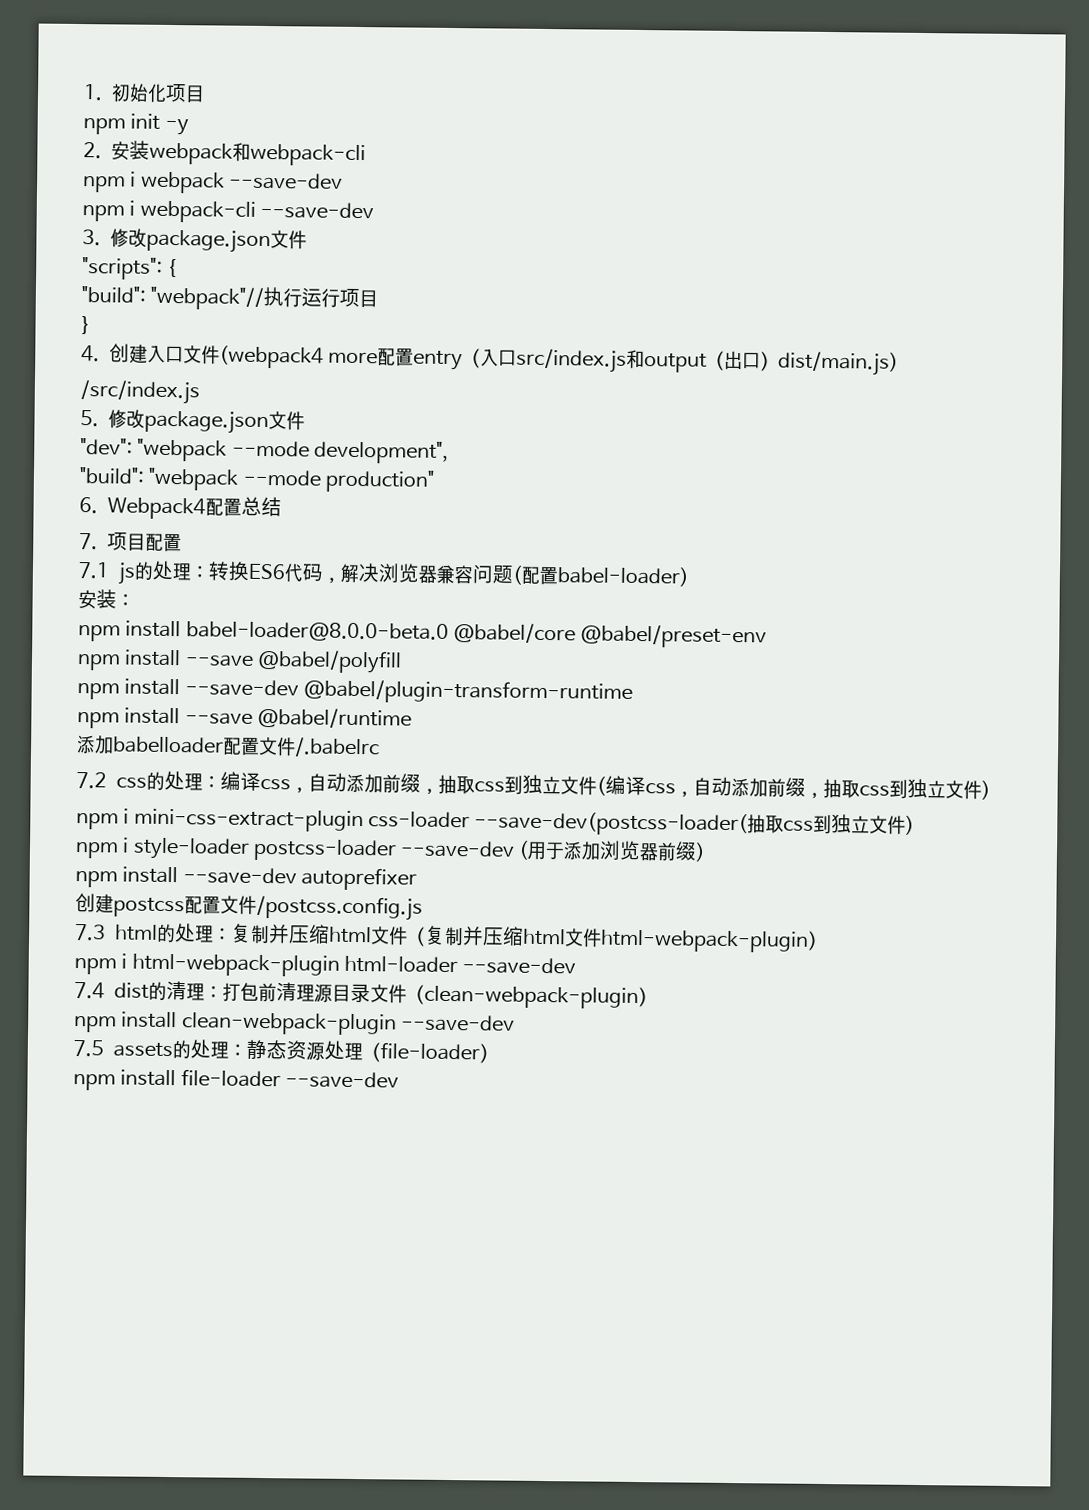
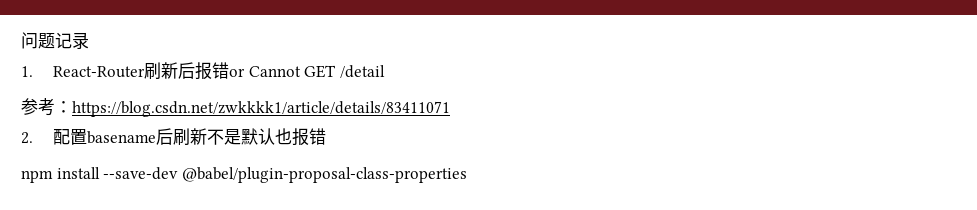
- 1.初始化项目
- npm init -y
- 2.安装webpack和webpack-cli
- npm i webpack --save-dev
- npm i webpack-cli --save-dev
- 3.修改package.json文件
- "scripts": {
- "build": "webpack"//执行运行项目
- }
- 4.创建入口文件(webpack4 more配置entry（入口src/index.js和output（出口）dist/main.js)
- /src/index.js
- 5.修改package.json文件
- "dev": "webpack --mode development",
- "build": "webpack --mode production"
- 6. Webpack4配置总结
- 7.项目配置
- 7.1 js的处理：转换ES6代码，解决浏览器兼容问题(配置babel-loader)
- 安装：
- npm install babel-loader@8.0.0-beta.0 @babel/core @babel/preset-env
- npm install --save @babel/polyfill
- npm install --save-dev @babel/plugin-transform-runtime
- npm install --save @babel/runtime
- 添加babelloader配置文件/.babelrc
- 7.2 css的处理：编译css，自动添加前缀，抽取css到独立文件(编译css，自动添加前缀，抽取css到独立文件)
- npm i mini-css-extract-plugin css-loader --save-dev(postcss-loader(抽取css到独立文件)
- npm i style-loader postcss-loader --save-dev (用于添加浏览器前缀)
- npm install --save-dev autoprefixer
- 创建postcss配置文件/postcss.config.js
- 7.3 html的处理：复制并压缩html文件（复制并压缩html文件html-webpack-plugin）
- npm i html-webpack-plugin html-loader --save-dev
- 7.4 dist的清理：打包前清理源目录文件（clean-webpack-plugin）
- npm install clean-webpack-plugin --save-dev
- 7.5 assets的处理：静态资源处理（file-loader）
- npm install file-loader --save-dev
+ 问题记录
+ 1. React-Router刷新后报错or Cannot GET /detail
+ 参考：https://blog.csdn.net/zwkkkk1/article/details/83411071
+ 2.配置basename后刷新不是默认也报错
+ npm install --save-dev @babel/plugin-proposal-class-properties

